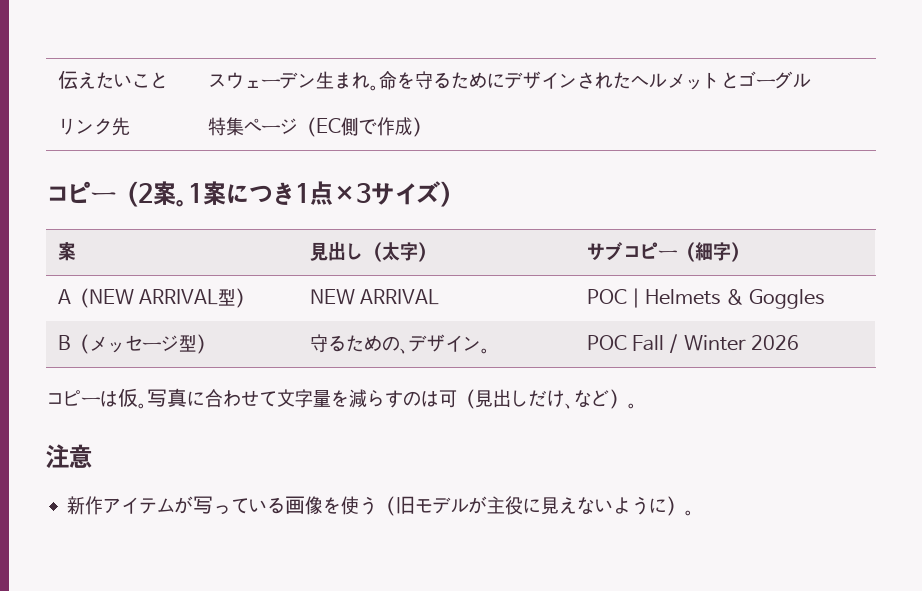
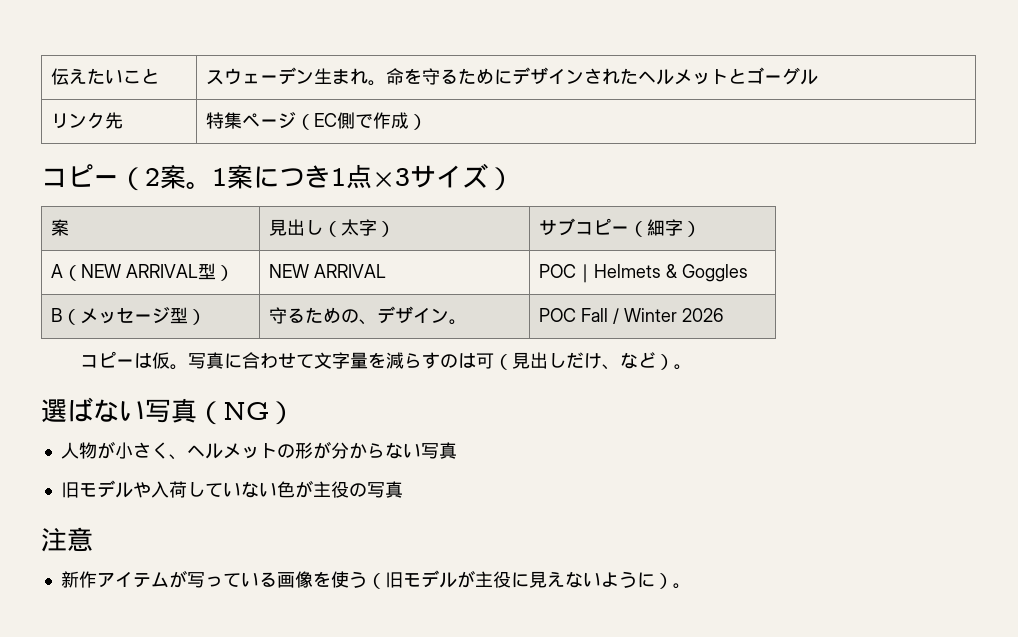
+ 選ばない写真（NG）
+ 人物が小さく、ヘルメットの形が分からない写真
+ 旧モデルや入荷していない色が主役の写真

